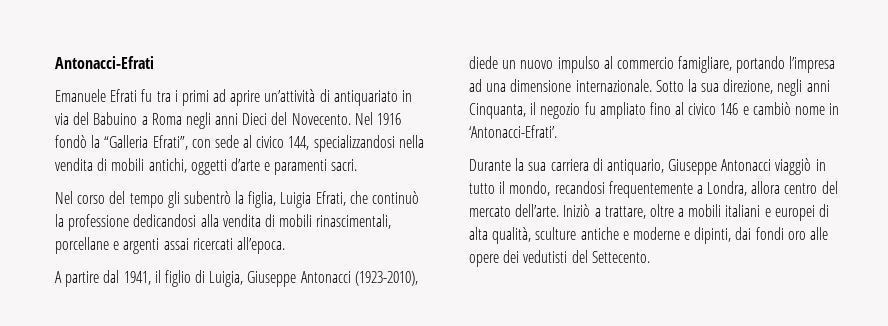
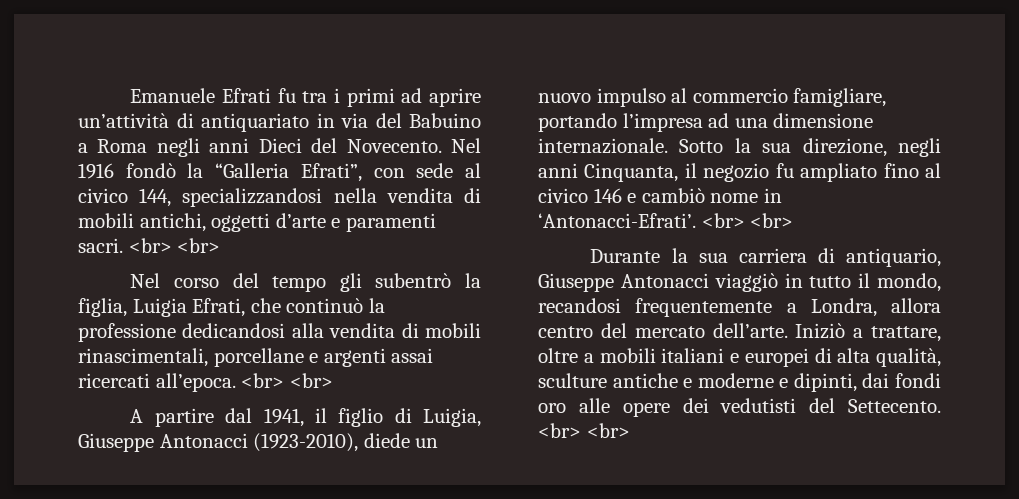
- Antonacci-Efrati
- Nel 1916 fondò la “Galleria Efrati”, con sede al civico 144, specializzandosi nella vendita di mobili antichi, oggetti d’arte e paramenti sacri.
+ Nel 1916 fondò la “Galleria Efrati”, con sede al civico 144, specializzandosi nella vendita di mobili antichi, oggetti d’arte e paramenti sacri. <br> <br>
- Nel corso del tempo gli subentrò la figlia, Luigia Efrati, che continuò la professione dedicandosi alla vendita di mobili rinascimentali, porcellane e argenti assai ricercati all’epoca.
+ Nel corso del tempo gli subentrò la figlia, Luigia Efrati, che continuò la professione dedicandosi alla vendita di mobili rinascimentali, porcellane e argenti assai ricercati all’epoca. <br> <br>
- Sotto la sua direzione, negli anni Cinquanta, il negozio fu ampliato fino al civico 146 e cambiò nome in ‘Antonacci-Efrati’.
+ Sotto la sua direzione, negli anni Cinquanta, il negozio fu ampliato fino al civico 146 e cambiò nome in ‘Antonacci-Efrati’. <br> <br>
- Iniziò a trattare, oltre a mobili italiani e europei di alta qualità, sculture antiche e moderne e dipinti, dai fondi oro alle opere dei vedutisti del Settecento.
+ Iniziò a trattare, oltre a mobili italiani e europei di alta qualità, sculture antiche e moderne e dipinti, dai fondi oro alle opere dei vedutisti del Settecento. <br> <br>

